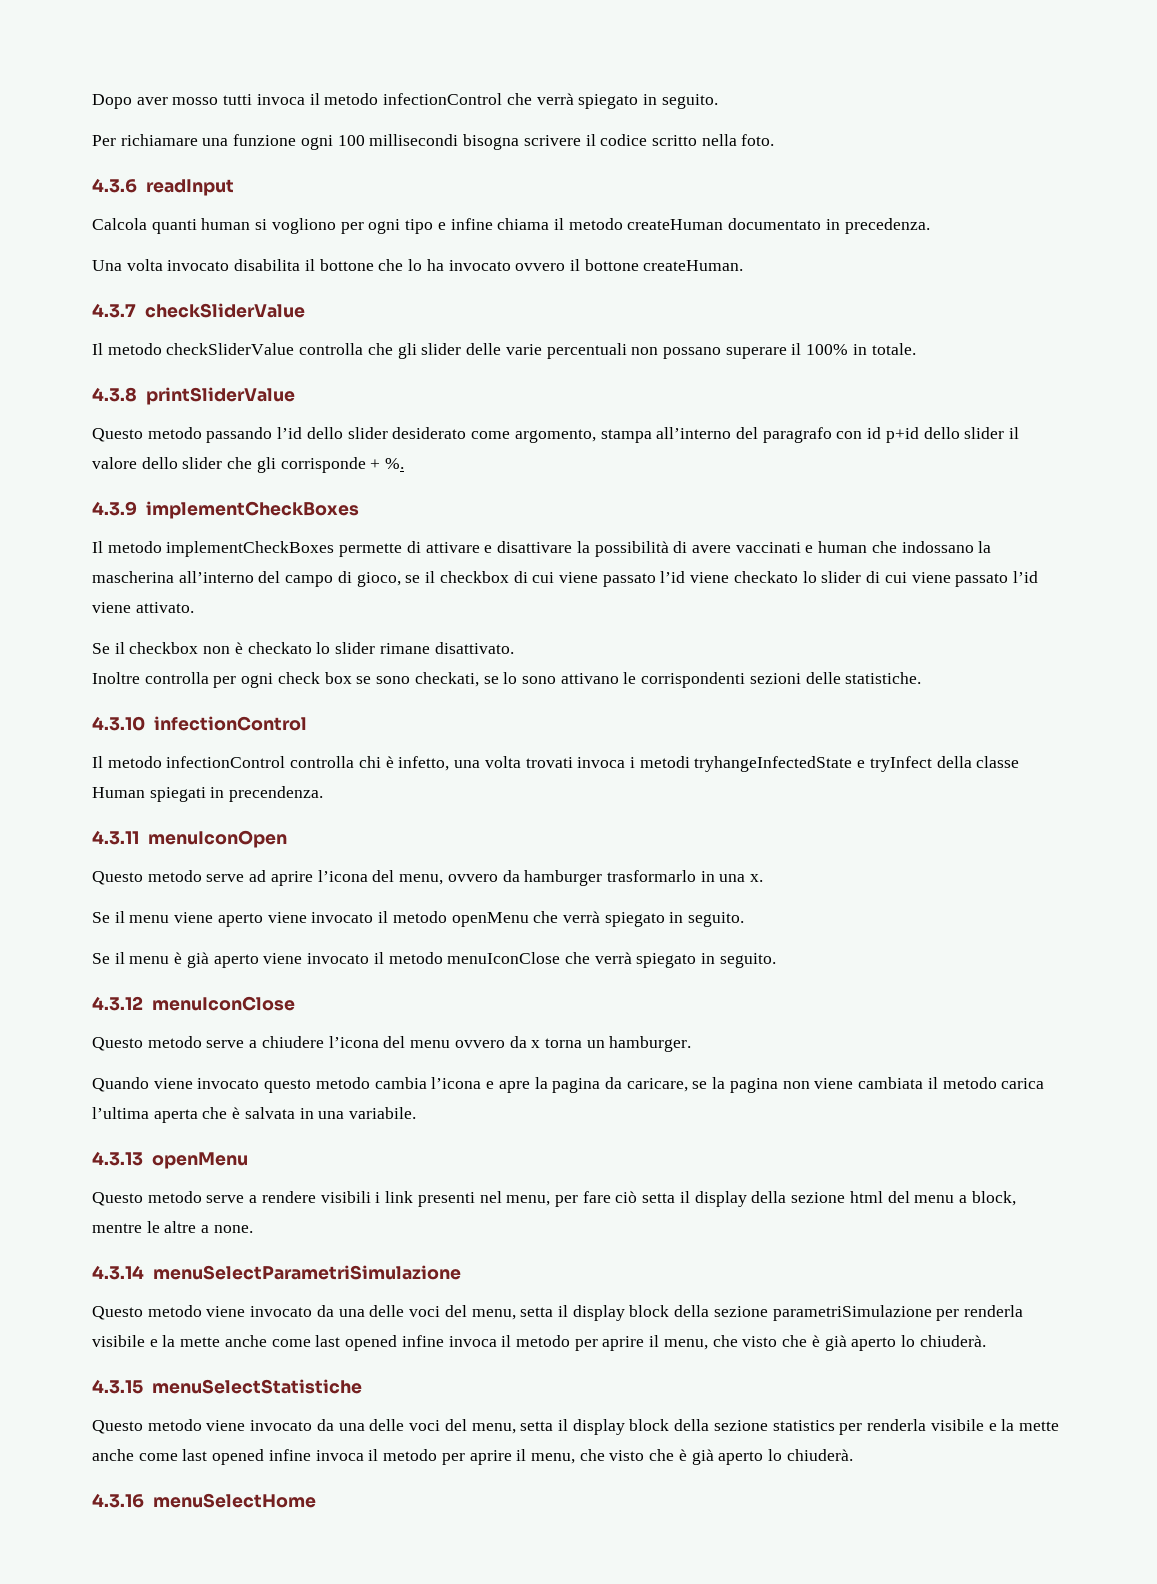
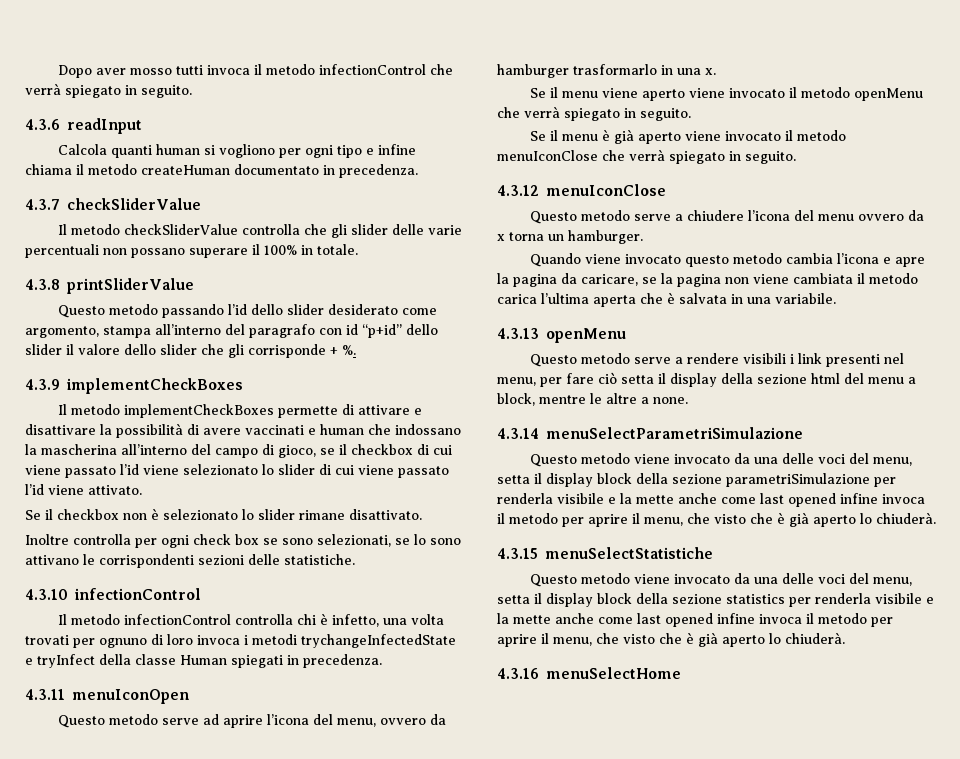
- Per richiamare una funzione ogni 100 millisecondi bisogna scrivere il codice scritto nella foto.
- Una volta invocato disabilita il bottone che lo ha invocato ovvero il bottone createHuman.
- Questo metodo passando l’id dello slider desiderato come argomento, stampa all’interno del paragrafo con id p+id dello slider il valore dello slider che gli corrisponde + %.
+ Questo metodo passando l’id dello slider desiderato come argomento, stampa all’interno del paragrafo con id “p+id” dello slider il valore dello slider che gli corrisponde + %.
- Il metodo implementCheckBoxes permette di attivare e disattivare la possibilità di avere vaccinati e human che indossano la mascherina all’interno del campo di gioco, se il checkbox di cui viene passato l’id viene checkato lo slider di cui viene passato l’id viene attivato.
+ Il metodo implementCheckBoxes permette di attivare e disattivare la possibilità di avere vaccinati e human che indossano la mascherina all’interno del campo di gioco, se il checkbox di cui viene passato l’id viene selezionato lo slider di cui viene passato l’id viene attivato.
- Se il checkbox non è checkato lo slider rimane disattivato.
+ Se il checkbox non è selezionato lo slider rimane disattivato.
- Inoltre controlla per ogni check box se sono checkati, se lo sono attivano le corrispondenti sezioni delle statistiche.
+ Inoltre controlla per ogni check box se sono selezionati, se lo sono attivano le corrispondenti sezioni delle statistiche.
- Il metodo infectionControl controlla chi è infetto, una volta trovati invoca i metodi tryhangeInfectedState e tryInfect della classe Human spiegati in precendenza.
+ Il metodo infectionControl controlla chi è infetto, una volta trovati per ognuno di loro invoca i metodi trychangeInfectedState e tryInfect della classe Human spiegati in precedenza.

